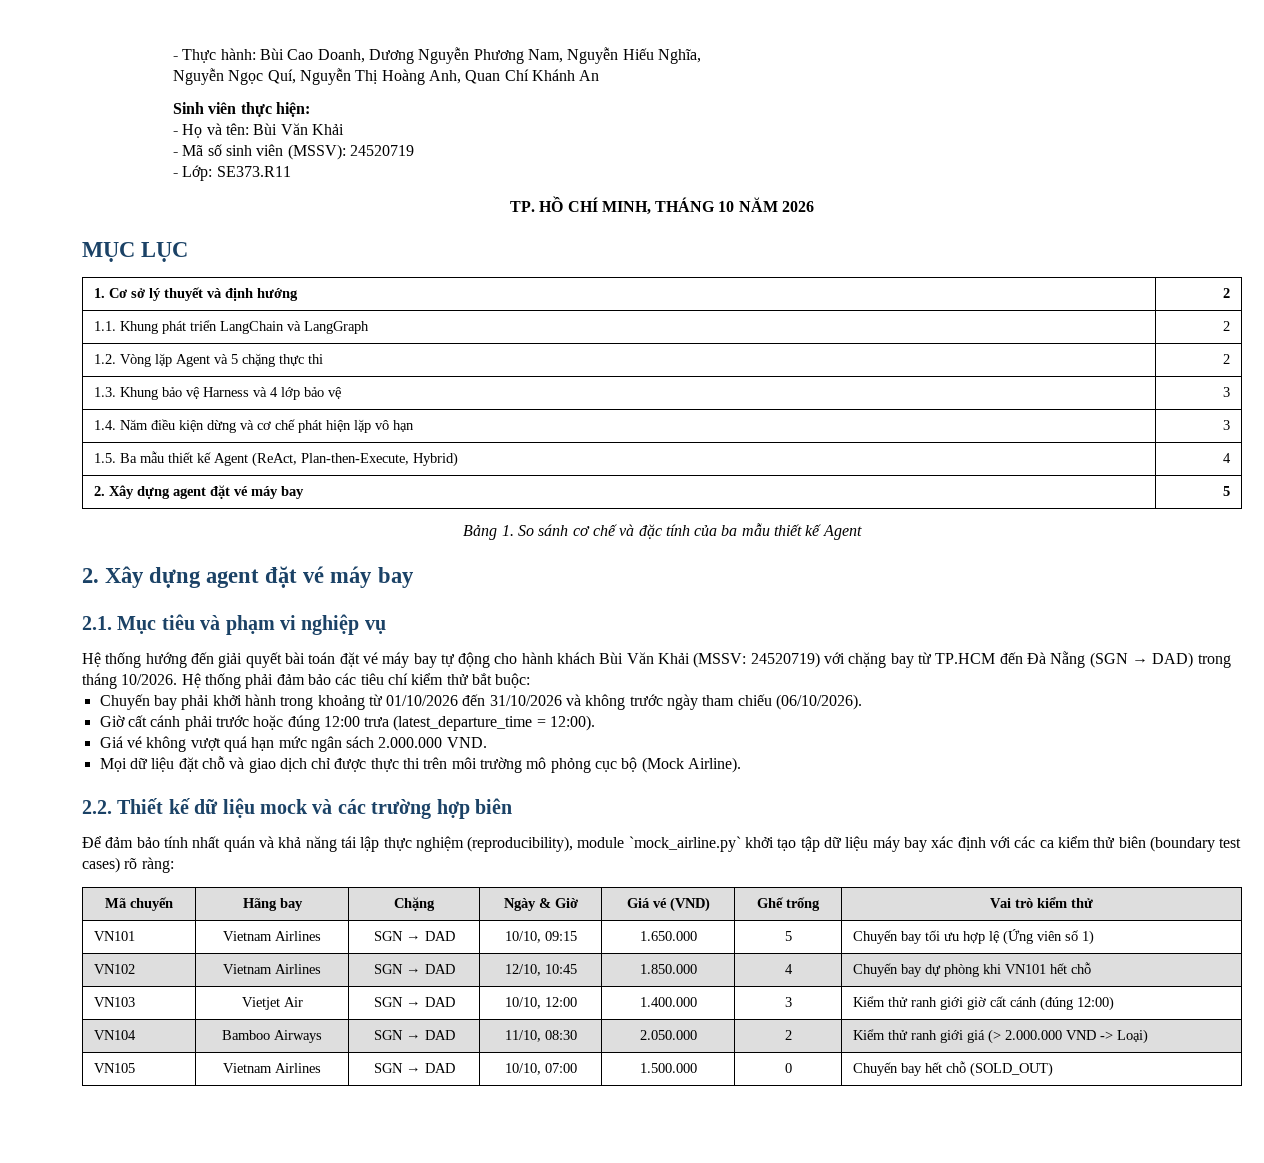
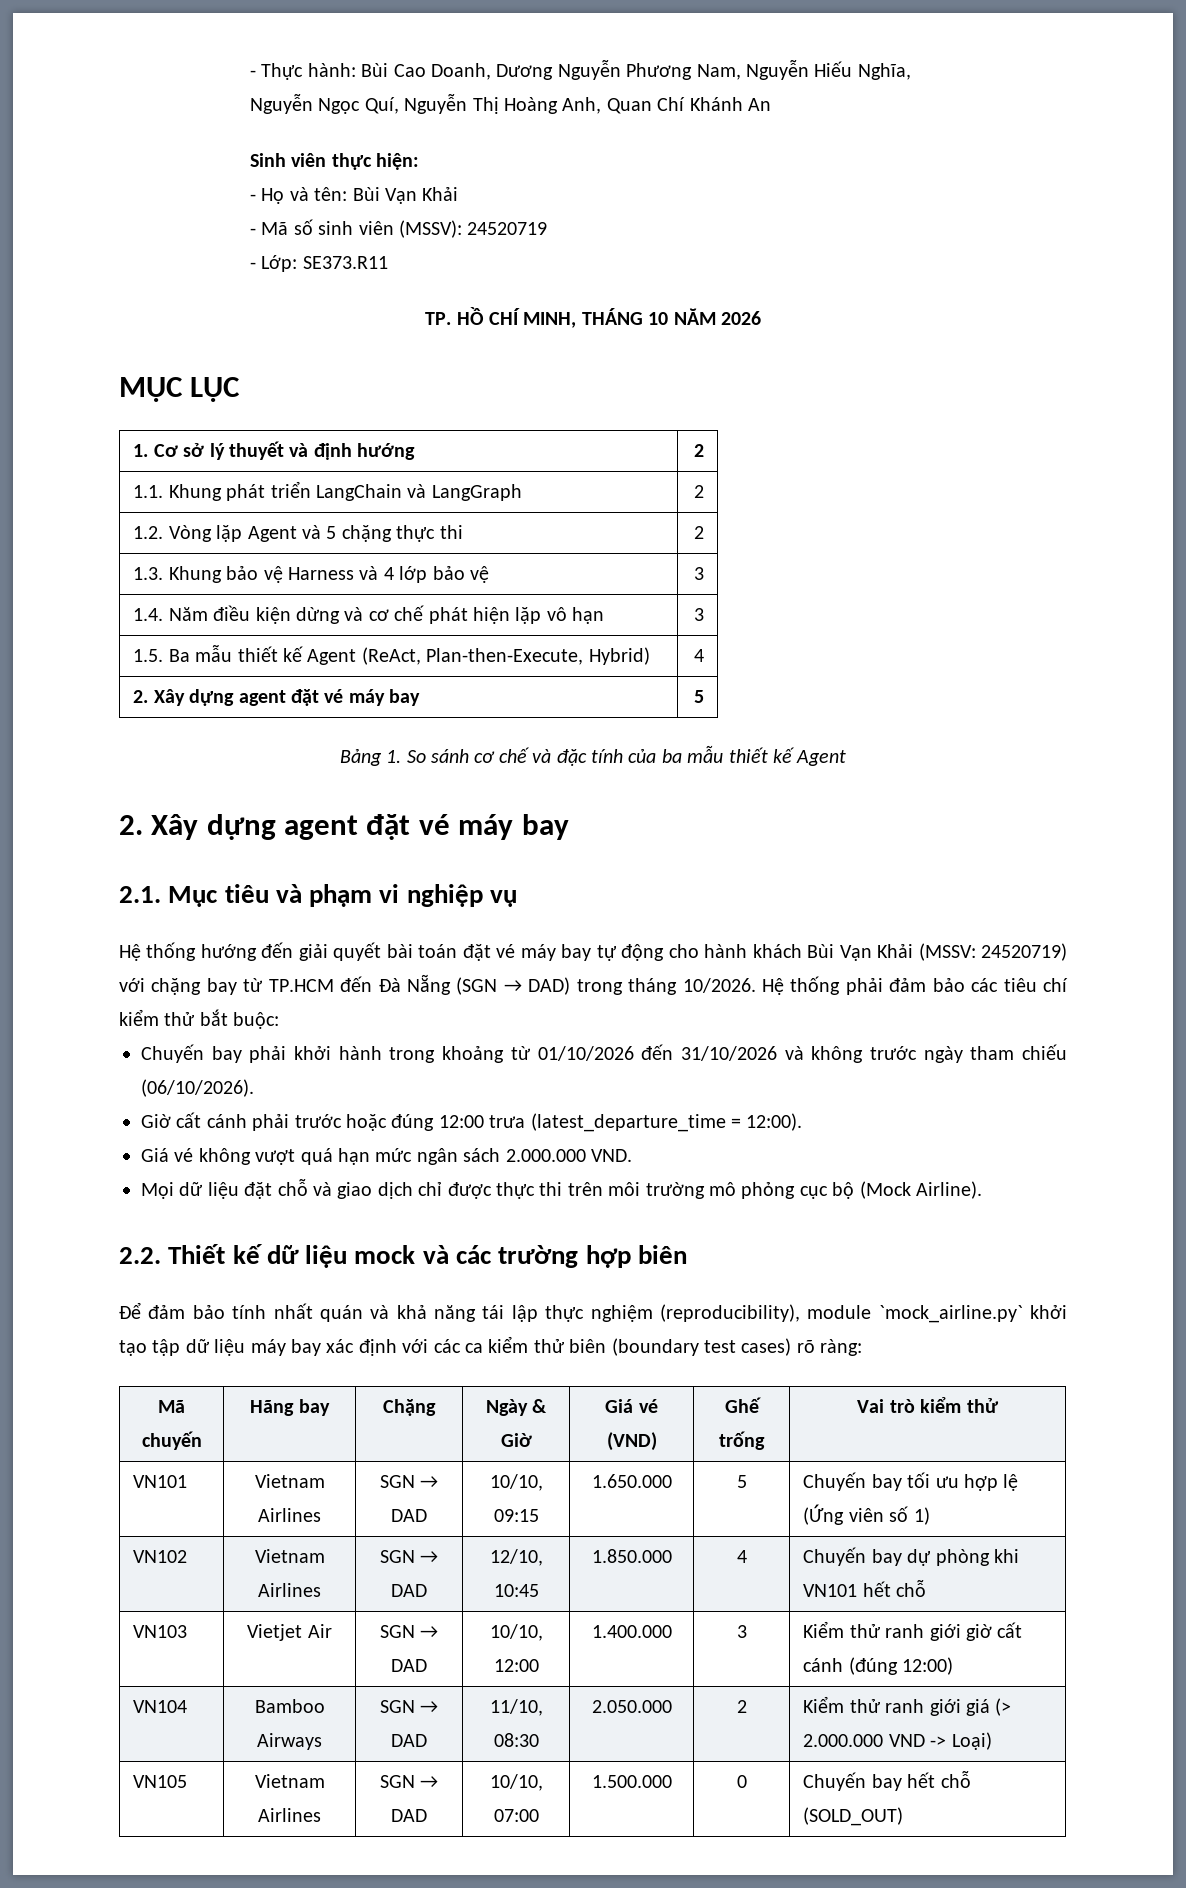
- - Họ và tên: Bùi Văn Khải
+ - Họ và tên: Bùi Vạn Khải
- Hệ thống hướng đến giải quyết bài toán đặt vé máy bay tự động cho hành khách Bùi Văn Khải (MSSV: 24520719) với chặng bay từ TP.HCM đến Đà Nẵng (SGN → DAD) trong tháng 10/2026.
+ Hệ thống hướng đến giải quyết bài toán đặt vé máy bay tự động cho hành khách Bùi Vạn Khải (MSSV: 24520719) với chặng bay từ TP.HCM đến Đà Nẵng (SGN → DAD) trong tháng 10/2026.

